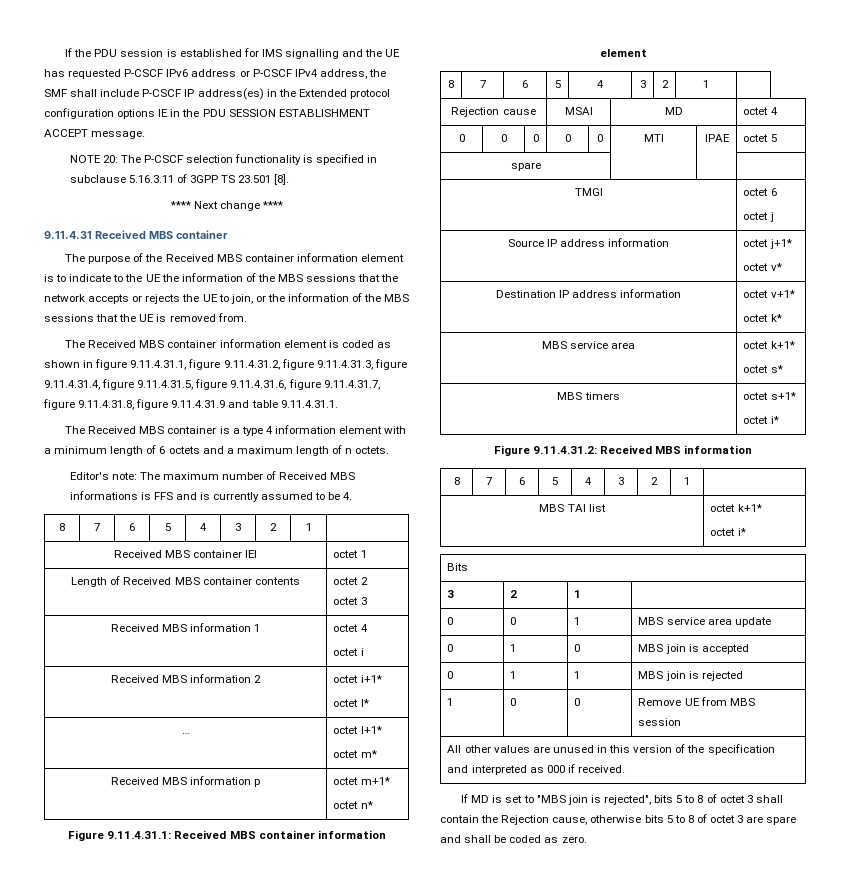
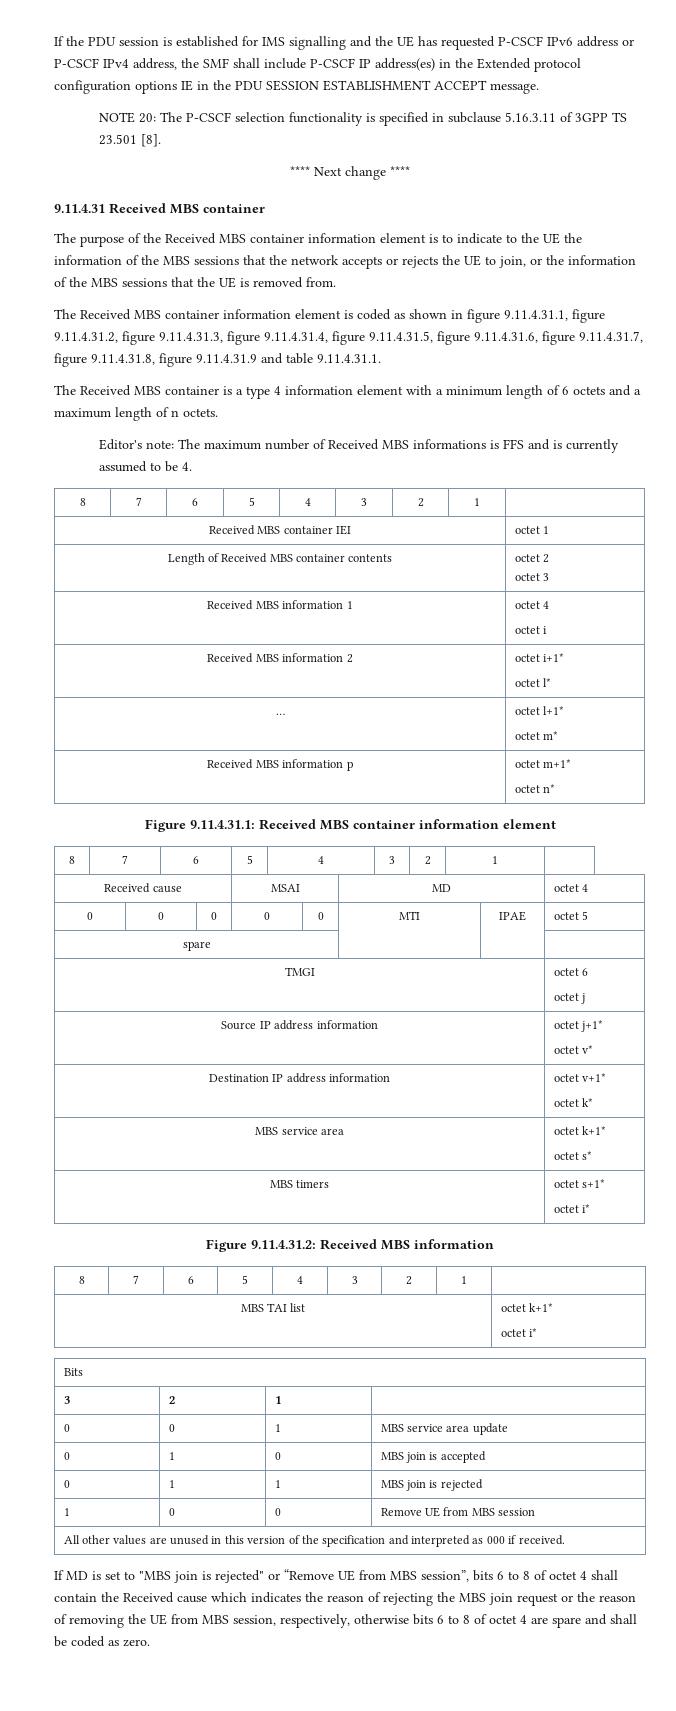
- Rejection cause | MSAI | MD | octet 4
+ Received cause | MSAI | MD | octet 4
- If MD is set to "MBS join is rejected", bits 5 to 8 of octet 3 shall contain the Rejection cause, otherwise bits 5 to 8 of octet 3 are spare and shall be coded as zero.
+ If MD is set to "MBS join is rejected" or “Remove UE from MBS session”, bits 6 to 8 of octet 4 shall contain the Received cause which indicates the reason of rejecting the MBS join request or the reason of removing the UE from MBS session, respectively, otherwise bits 6 to 8 of octet 4 are spare and shall be coded as zero.

